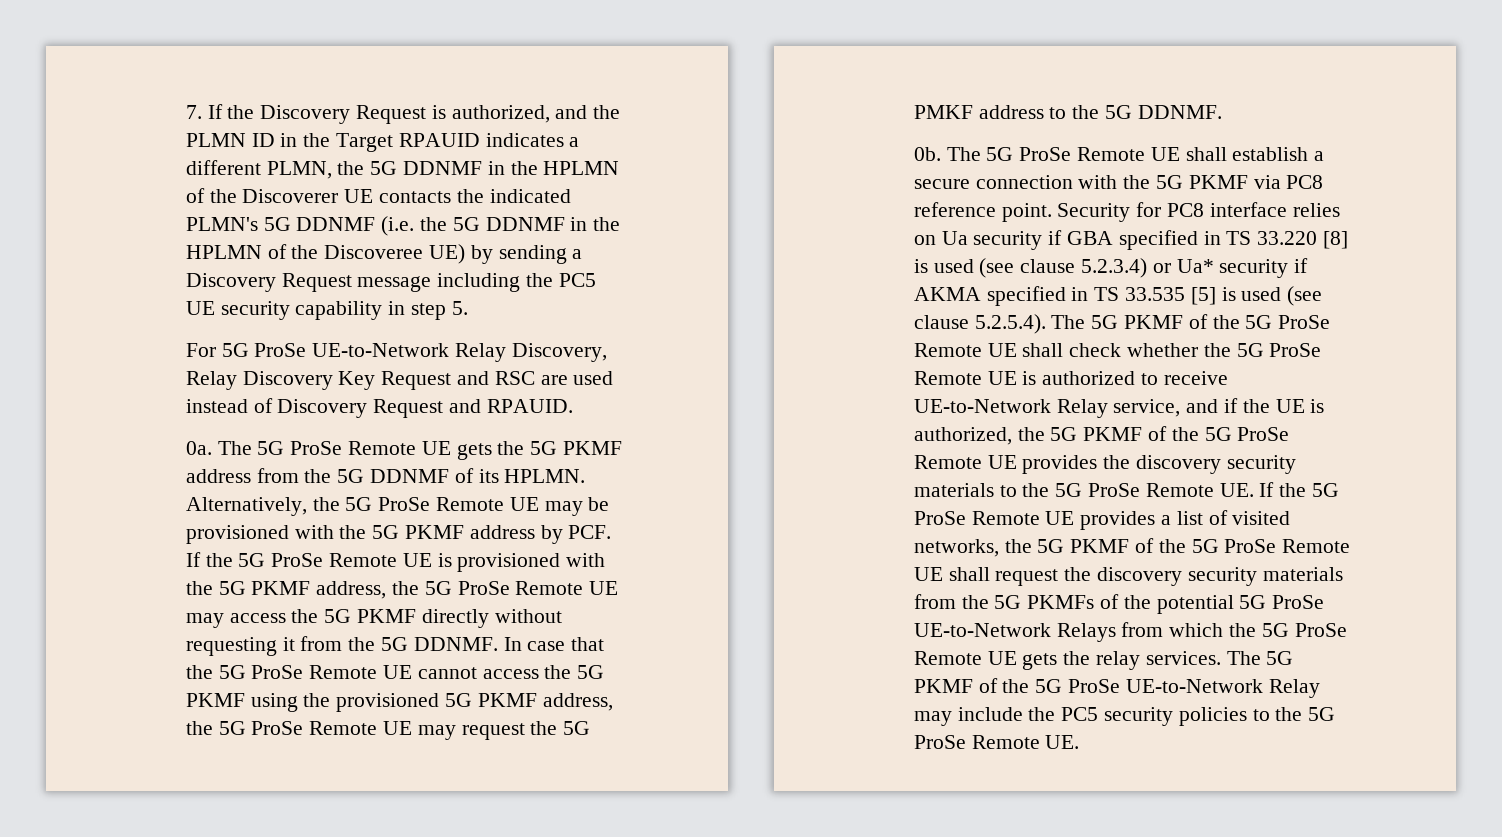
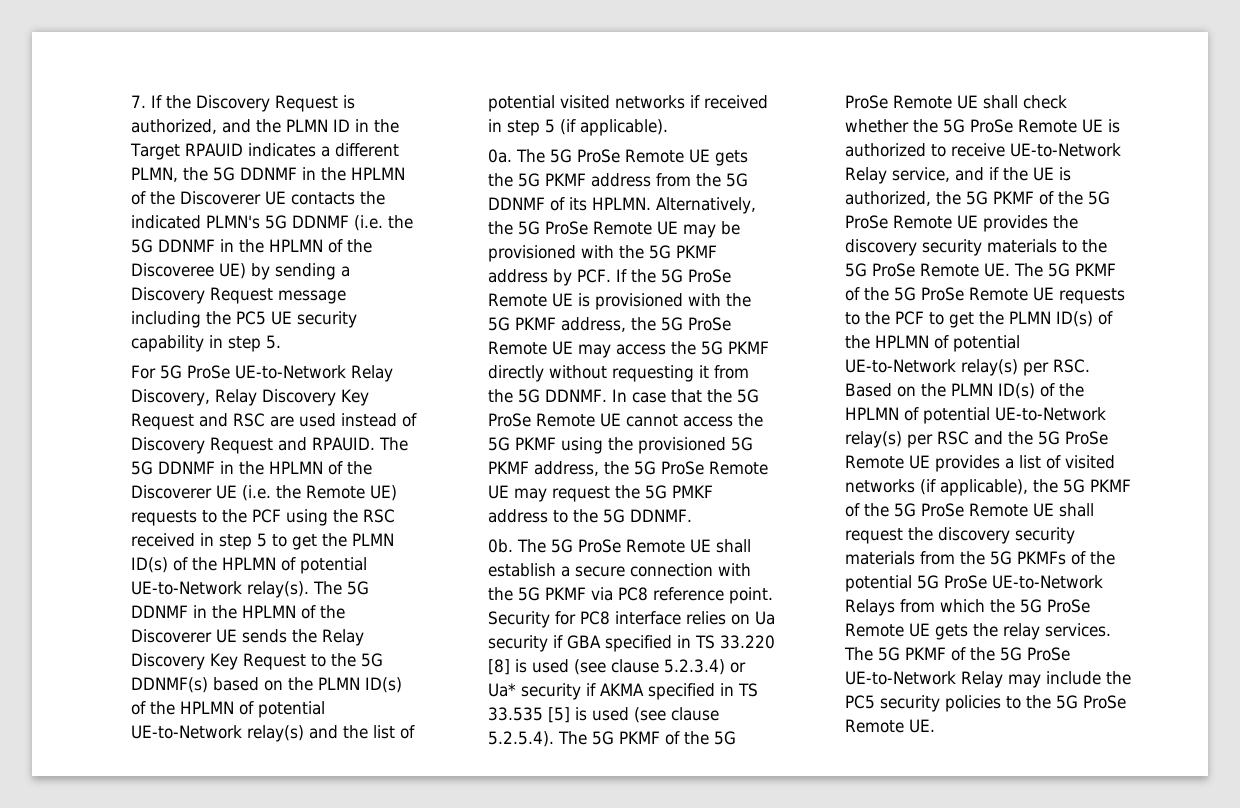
+ The 5G DDNMF in the HPLMN of the Discoverer UE (i.e. the Remote UE) requests to the PCF using the RSC received in step 5 to get the PLMN ID(s) of the HPLMN of potential UE-to-Network relay(s). The 5G DDNMF in the HPLMN of the Discoverer UE sends the Relay Discovery Key Request to the 5G DDNMF(s) based on the PLMN ID(s) of the HPLMN of potential UE-to-Network relay(s) and the list of potential visited networks if received in step 5 (if applicable).
- Security for PC8 interface relies on Ua security if GBA specified in TS 33.220 [8] is used (see clause 5.2.3.4) or Ua* security if AKMA specified in TS 33.535 [5] is used (see clause 5.2.5.4). The 5G PKMF of the 5G ProSe Remote UE shall check whether the 5G ProSe Remote UE is authorized to receive UE-to-Network Relay service, and if the UE is authorized, the 5G PKMF of the 5G ProSe Remote UE provides the discovery security materials to the 5G ProSe Remote UE. If the 5G ProSe Remote UE provides a list of visited networks, the 5G PKMF of the 5G ProSe Remote UE shall request the discovery security materials from the 5G PKMFs of the potential 5G ProSe UE-to-Network Relays from which the 5G ProSe Remote UE gets the relay services.
+ Security for PC8 interface relies on Ua security if GBA specified in TS 33.220 [8] is used (see clause 5.2.3.4) or Ua* security if AKMA specified in TS 33.535 [5] is used (see clause 5.2.5.4). The 5G PKMF of the 5G ProSe Remote UE shall check whether the 5G ProSe Remote UE is authorized to receive UE-to-Network Relay service, and if the UE is authorized, the 5G PKMF of the 5G ProSe Remote UE provides the discovery security materials to the 5G ProSe Remote UE. The 5G PKMF of the 5G ProSe Remote UE requests to the PCF to get the PLMN ID(s) of the HPLMN of potential UE-to-Network relay(s) per RSC. Based on the PLMN ID(s) of the HPLMN of potential UE-to-Network relay(s) per RSC and the 5G ProSe Remote UE provides a list of visited networks (if applicable), the 5G PKMF of the 5G ProSe Remote UE shall request the discovery security materials from the 5G PKMFs of the potential 5G ProSe UE-to-Network Relays from which the 5G ProSe Remote UE gets the relay services.

